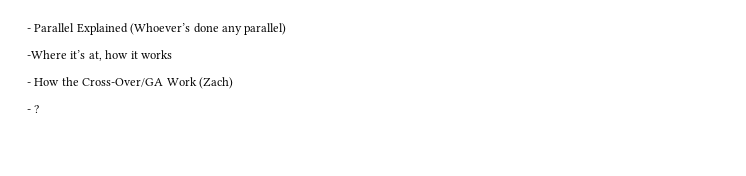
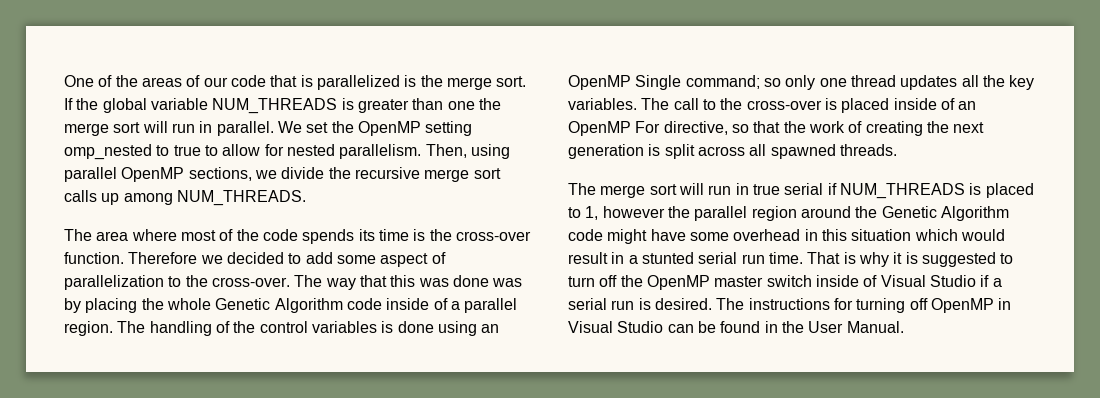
- - Parallel Explained (Whoever’s done any parallel)
- -Where it’s at, how it works
- - How the Cross-Over/GA Work (Zach)
- - ?
+ One of the areas of our code that is parallelized is the merge sort. If the global variable NUM_THREADS is greater than one the merge sort will run in parallel. We set the OpenMP setting omp_nested to true to allow for nested parallelism. Then, using parallel OpenMP sections, we divide the recursive merge sort calls up among NUM_THREADS.
+ The area where most of the code spends its time is the cross-over function. Therefore we decided to add some aspect of parallelization to the cross-over. The way that this was done was by placing the whole Genetic Algorithm code inside of a parallel region. The handling of the control variables is done using an OpenMP Single command; so only one thread updates all the key variables. The call to the cross-over is placed inside of an OpenMP For directive, so that the work of creating the next generation is split across all spawned threads.
+ The merge sort will run in true serial if NUM_THREADS is placed to 1, however the parallel region around the Genetic Algorithm code might have some overhead in this situation which would result in a stunted serial run time. That is why it is suggested to turn off the OpenMP master switch inside of Visual Studio if a serial run is desired. The instructions for turning off OpenMP in Visual Studio can be found in the User Manual.

